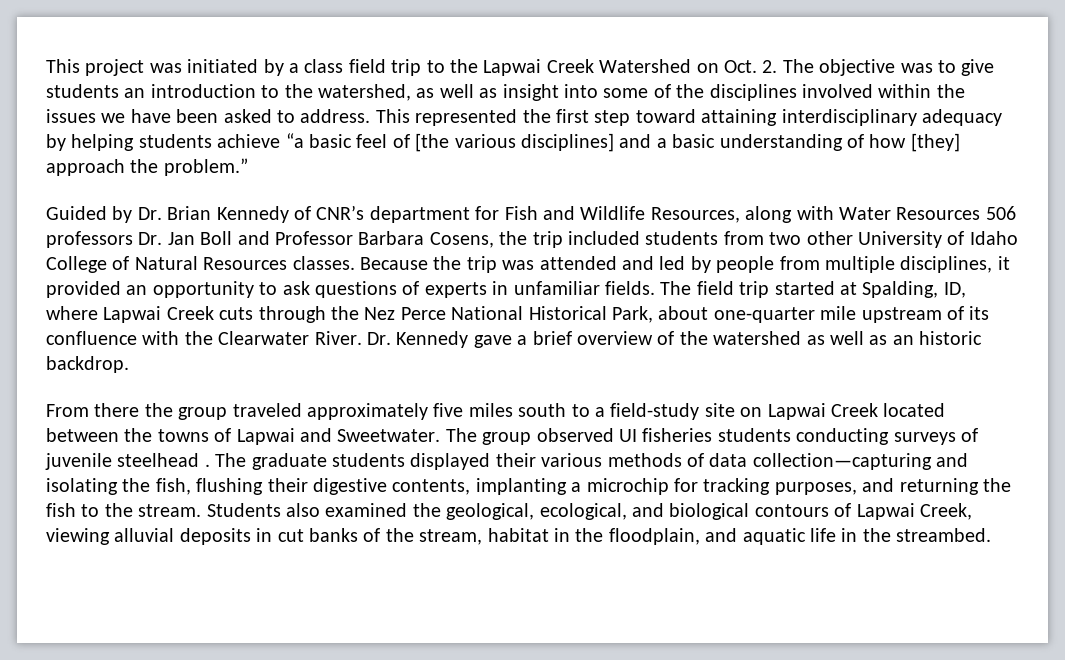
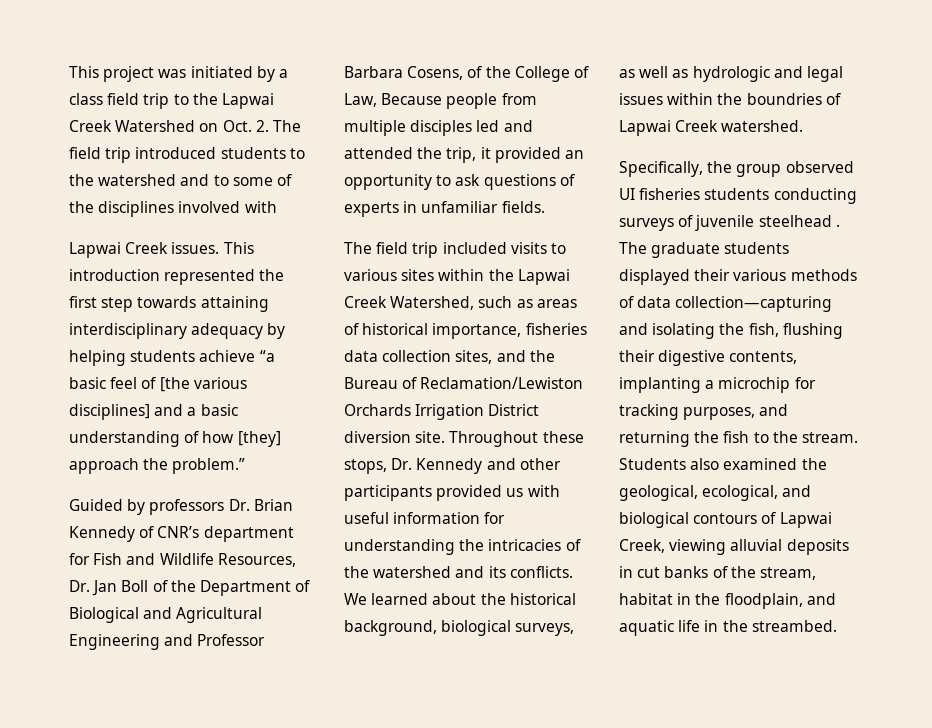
- This project was initiated by a class field trip to the Lapwai Creek Watershed on Oct. 2. The objective was to give students an introduction to the watershed, as well as insight into some of the disciplines involved within the issues we have been asked to address. This represented the first step toward attaining interdisciplinary adequacy by helping students achieve “a basic feel of [the various disciplines] and a basic understanding of how [they] approach the problem.”
+ This project was initiated by a class field trip to the Lapwai Creek Watershed on Oct. 2. The field trip introduced students to the watershed and to some of the disciplines involved with
+ Lapwai Creek issues. This introduction represented the first step towards attaining interdisciplinary adequacy by helping students achieve “a basic feel of [the various disciplines] and a basic understanding of how [they] approach the problem.”
- Guided by Dr. Brian Kennedy of CNR’s department for Fish and Wildlife Resources, along with Water Resources 506 professors Dr. Jan Boll and Professor Barbara Cosens, the trip included students from two other University of Idaho College of Natural Resources classes. Because the trip was attended and led by people from multiple disciplines, it provided an opportunity to ask questions of experts in unfamiliar fields. The field trip started at Spalding, ID, where Lapwai Creek cuts through the Nez Perce National Historical Park, about one-quarter mile upstream of its confluence with the Clearwater River. Dr. Kennedy gave a brief overview of the watershed as well as an historic backdrop.
- From there the group traveled approximately five miles south to a field-study site on Lapwai Creek located between the towns of Lapwai and Sweetwater. The group observed UI fisheries students conducting surveys of juvenile steelhead .
+ Guided by professors Dr. Brian Kennedy of CNR’s department for Fish and Wildlife Resources, Dr. Jan Boll of the Department of Biological and Agricultural Engineering and Professor Barbara Cosens, of the College of Law, Because people from multiple disciples led and attended the trip, it provided an opportunity to ask questions of experts in unfamiliar fields.
+ The field trip included visits to various sites within the Lapwai Creek Watershed, such as areas of historical importance, fisheries data collection sites, and the Bureau of Reclamation/Lewiston Orchards Irrigation District diversion site. Throughout these stops, Dr. Kennedy and other participants provided us with useful information for understanding the intricacies of the watershed and its conflicts. We learned about the historical background, biological surveys, as well as hydrologic and legal issues within the boundries of Lapwai Creek watershed.
+ Specifically, the group observed UI fisheries students conducting surveys of juvenile steelhead .

